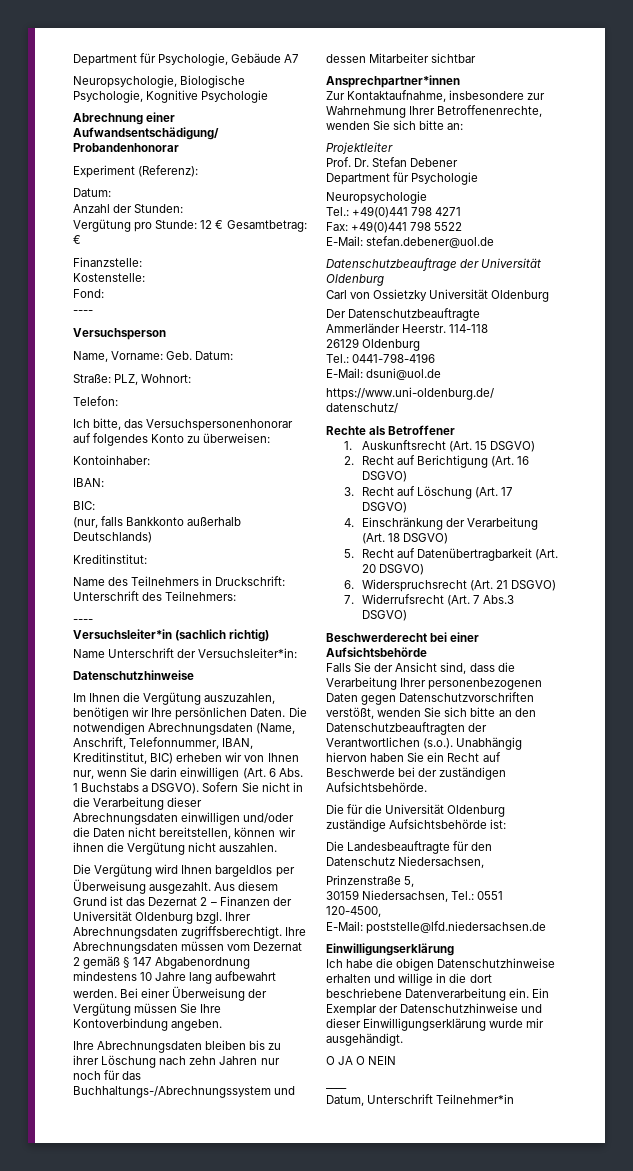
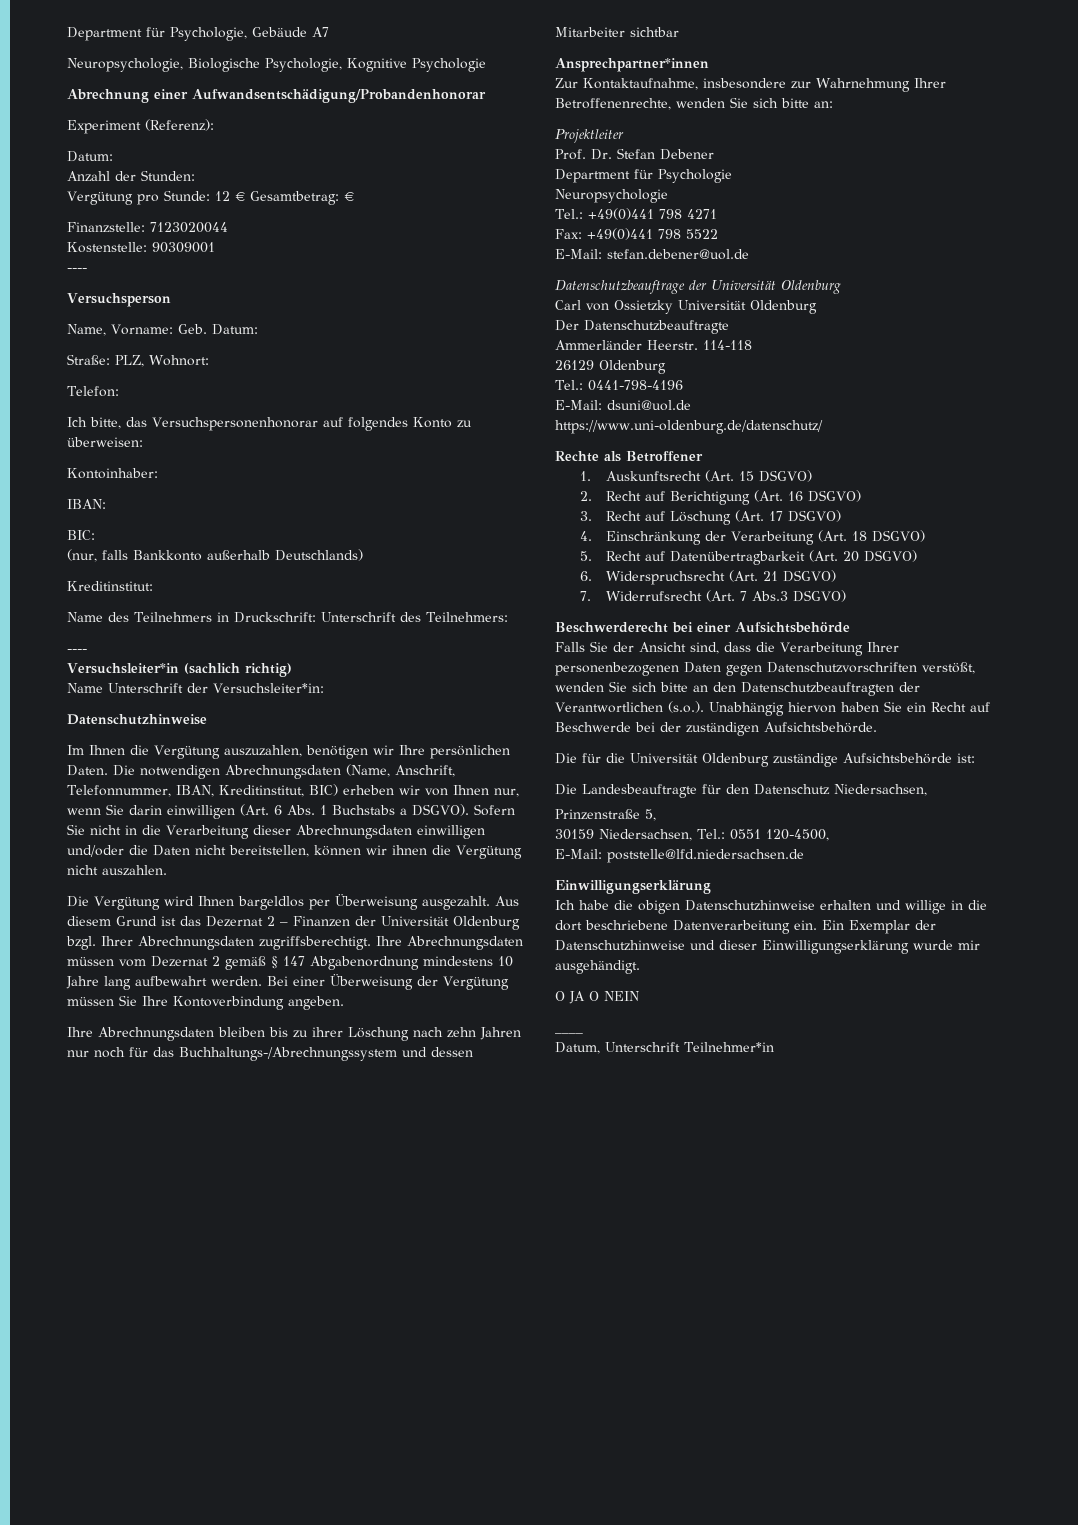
- Finanzstelle:
+ Finanzstelle: 7123020044
- Kostenstelle:
- Fond:
+ Kostenstelle: 90309001

